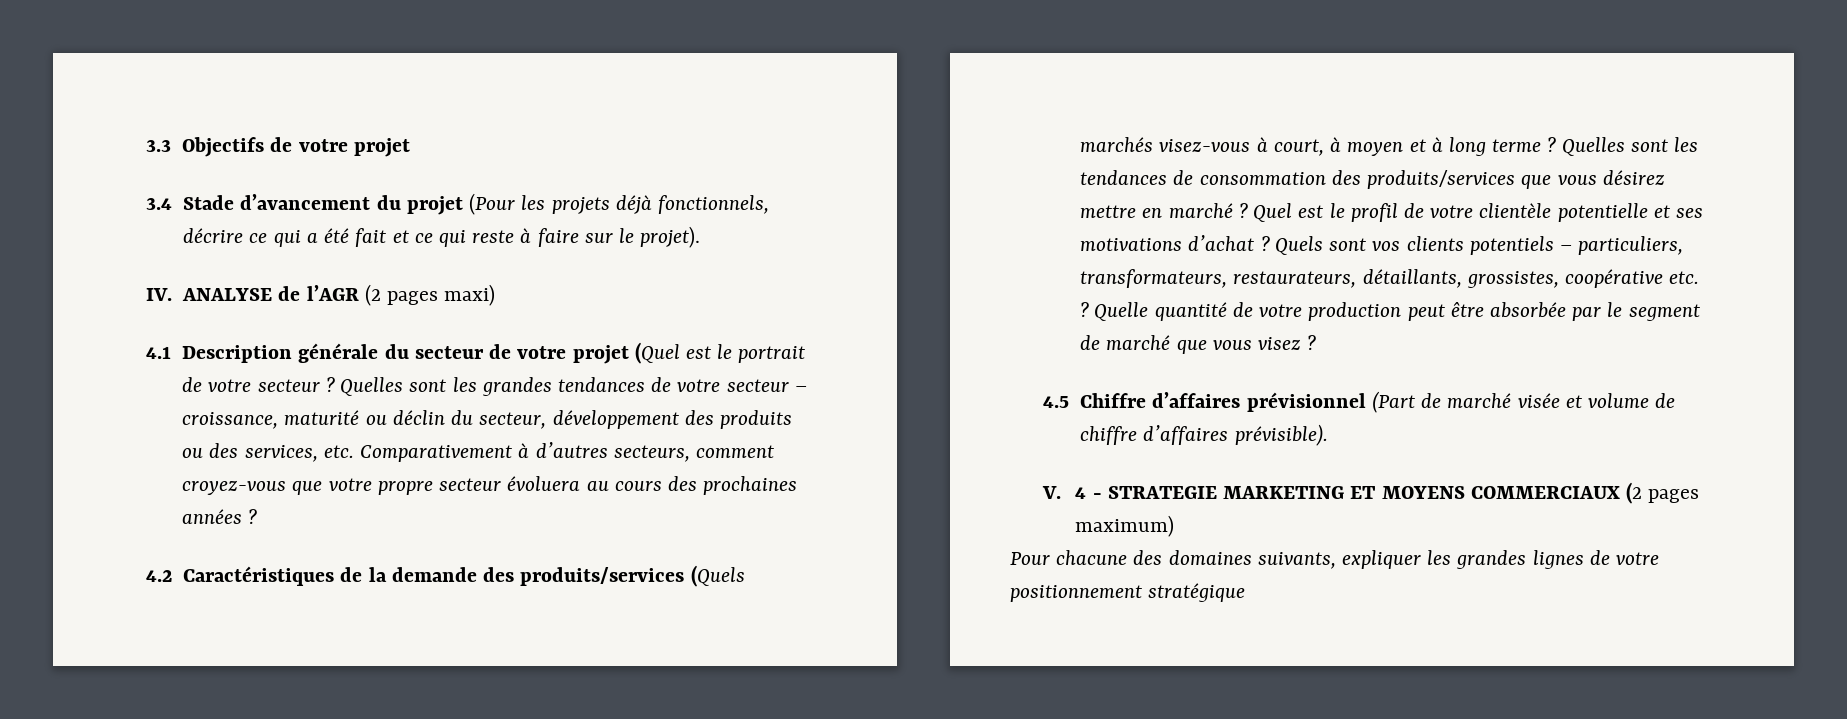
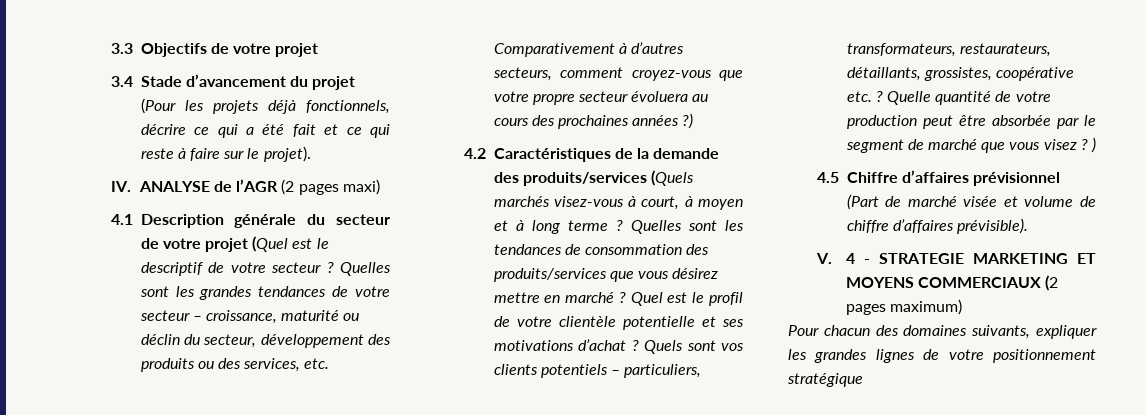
- 4.1 Description générale du secteur de votre projet (Quel est le portrait de votre secteur ?
+ 4.1 Description générale du secteur de votre projet (Quel est le descriptif de votre secteur ?
- Quelles sont les grandes tendances de votre secteur – croissance, maturité ou déclin du secteur, développement des produits ou des services, etc. Comparativement à d’autres secteurs, comment croyez-vous que votre propre secteur évoluera au cours des prochaines années ?
+ Quelles sont les grandes tendances de votre secteur – croissance, maturité ou déclin du secteur, développement des produits ou des services, etc. Comparativement à d’autres secteurs, comment croyez-vous que votre propre secteur évoluera au cours des prochaines années ?)
- Quelle quantité de votre production peut être absorbée par le segment de marché que vous visez ?
+ Quelle quantité de votre production peut être absorbée par le segment de marché que vous visez ? )
- Pour chacune des domaines suivants, expliquer les grandes lignes de votre positionnement stratégique
+ Pour chacun des domaines suivants, expliquer les grandes lignes de votre positionnement stratégique

